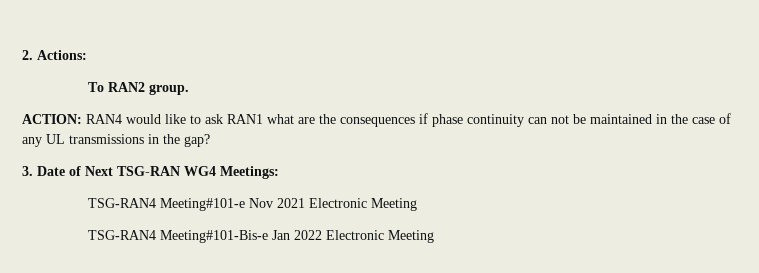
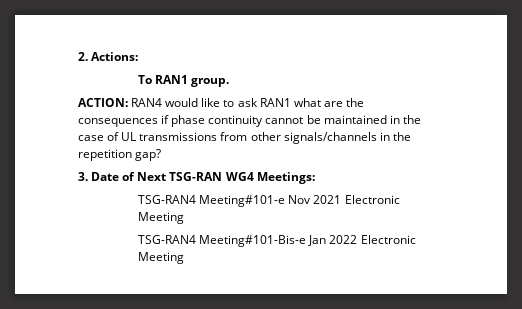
- To RAN2 group.
+ To RAN1 group.
- ACTION: RAN4 would like to ask RAN1 what are the consequences if phase continuity can not be maintained in the case of any UL transmissions in the gap?
+ ACTION: RAN4 would like to ask RAN1 what are the consequences if phase continuity cannot be maintained in the case of UL transmissions from other signals/channels in the repetition gap?

